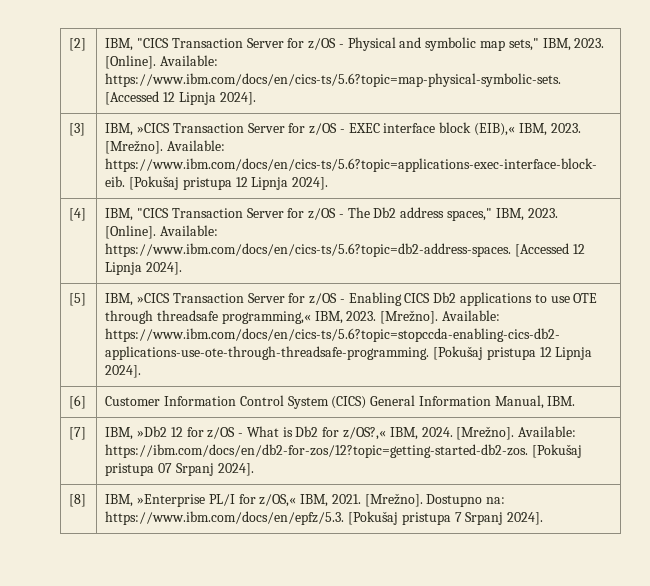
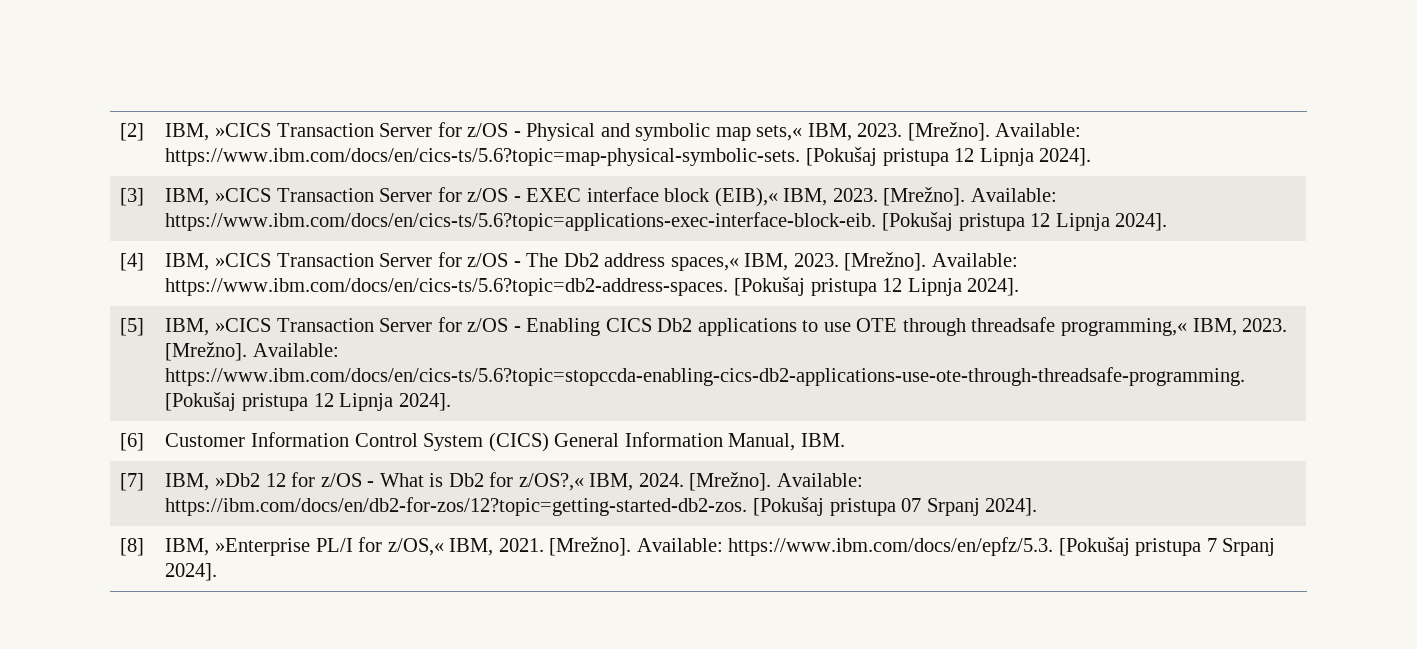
- [2] | IBM, "CICS Transaction Server for z/OS - Physical and symbolic map sets," IBM, 2023. [Online]. Available: https://www.ibm.com/docs/en/cics-ts/5.6?topic=map-physical-symbolic-sets. [Accessed 12 Lipnja 2024].
+ [2] | IBM, »CICS Transaction Server for z/OS - Physical and symbolic map sets,« IBM, 2023. [Mrežno]. Available: https://www.ibm.com/docs/en/cics-ts/5.6?topic=map-physical-symbolic-sets. [Pokušaj pristupa 12 Lipnja 2024].
- [4] | IBM, "CICS Transaction Server for z/OS - The Db2 address spaces," IBM, 2023. [Online]. Available: https://www.ibm.com/docs/en/cics-ts/5.6?topic=db2-address-spaces. [Accessed 12 Lipnja 2024].
+ [4] | IBM, »CICS Transaction Server for z/OS - The Db2 address spaces,« IBM, 2023. [Mrežno]. Available: https://www.ibm.com/docs/en/cics-ts/5.6?topic=db2-address-spaces. [Pokušaj pristupa 12 Lipnja 2024].
- [8] | IBM, »Enterprise PL/I for z/OS,« IBM, 2021. [Mrežno]. Dostupno na: https://www.ibm.com/docs/en/epfz/5.3. [Pokušaj pristupa 7 Srpanj 2024].
+ [8] | IBM, »Enterprise PL/I for z/OS,« IBM, 2021. [Mrežno]. Available: https://www.ibm.com/docs/en/epfz/5.3. [Pokušaj pristupa 7 Srpanj 2024].

